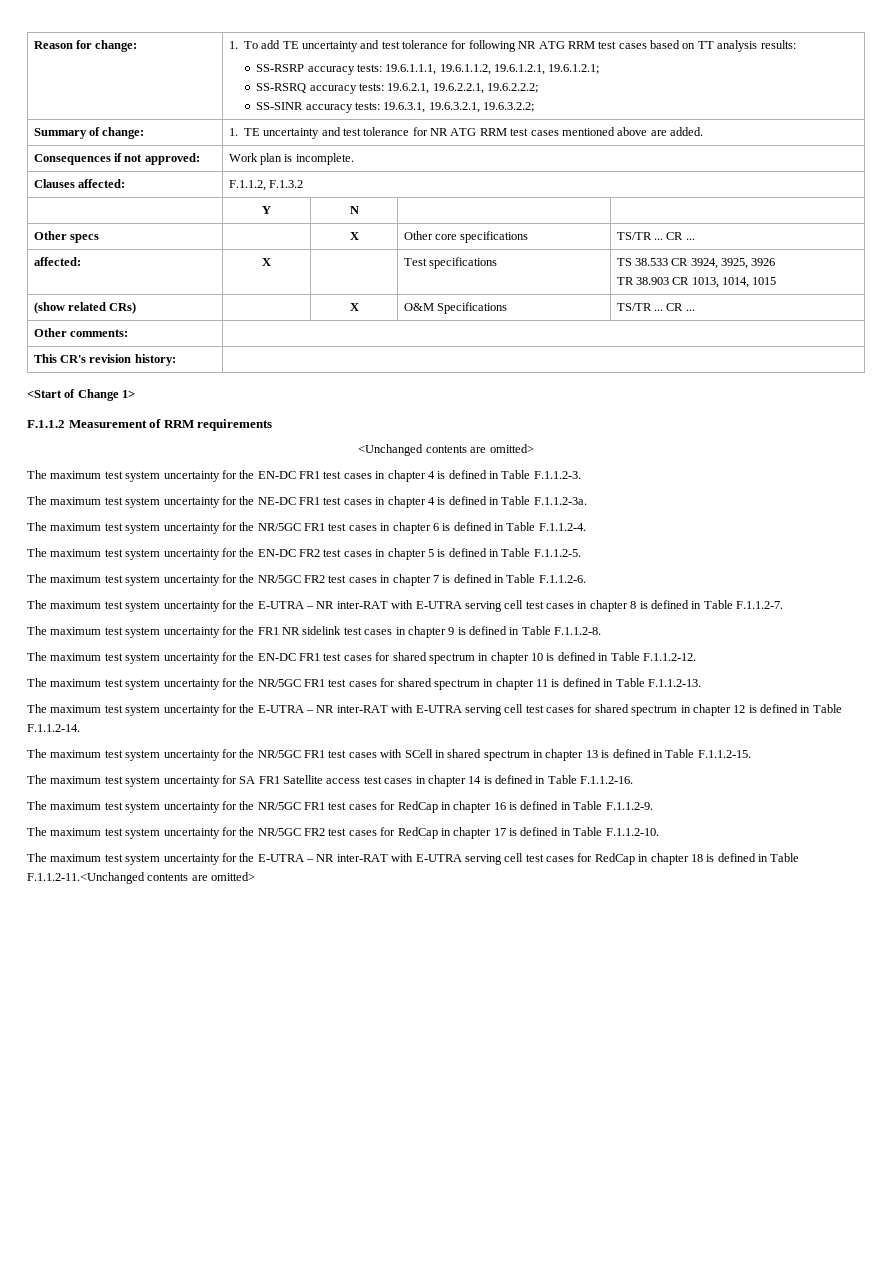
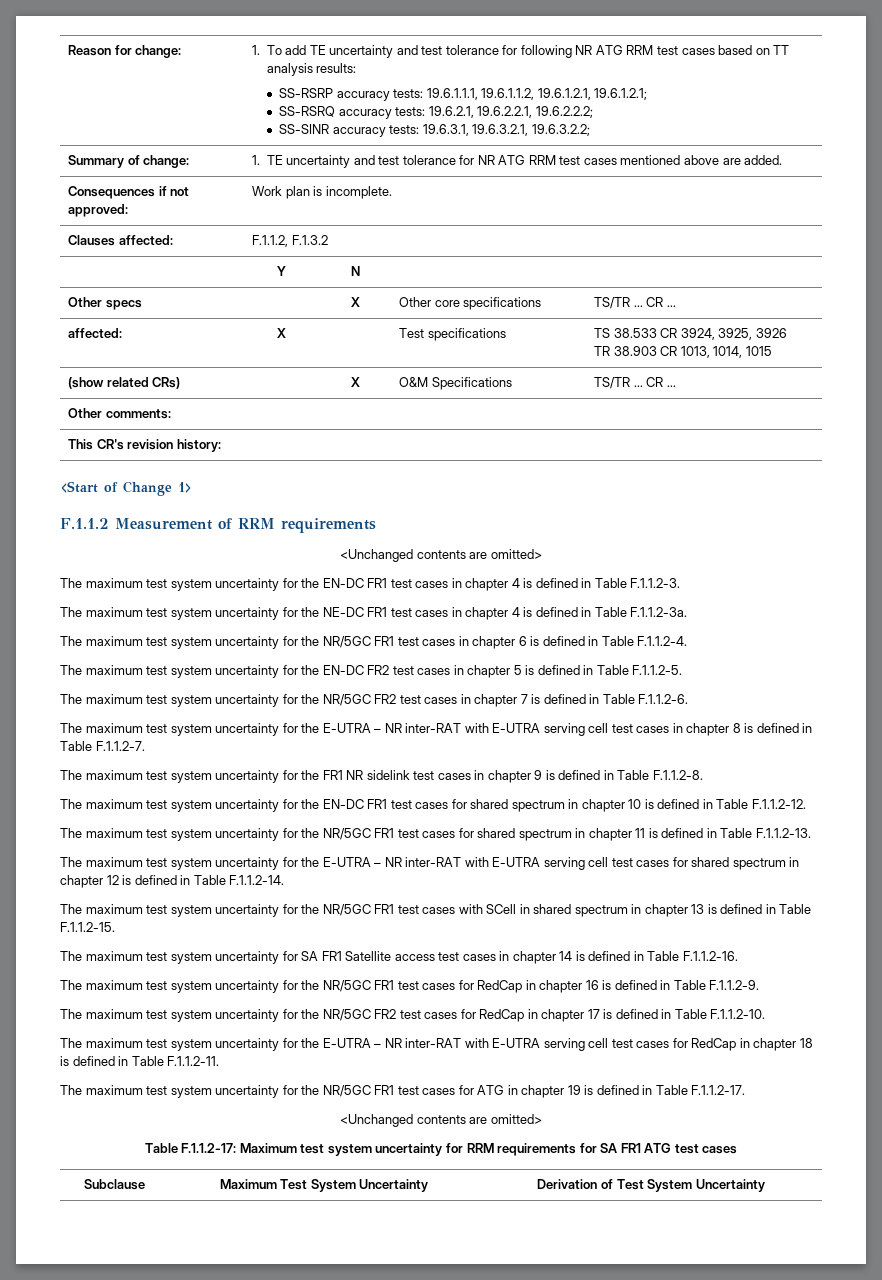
- The maximum test system uncertainty for the E-UTRA – NR inter-RAT with E-UTRA serving cell test cases for RedCap in chapter 18 is defined in Table F.1.1.2-11.<Unchanged contents are omitted>
+ The maximum test system uncertainty for the E-UTRA – NR inter-RAT with E-UTRA serving cell test cases for RedCap in chapter 18 is defined in Table F.1.1.2-11.
+ The maximum test system uncertainty for the NR/5GC FR1 test cases for ATG in chapter 19 is defined in Table F.1.1.2-17.
+ <Unchanged contents are omitted>
+ Table F.1.1.2-17: Maximum test system uncertainty for RRM requirements for SA FR1 ATG test cases
+ Subclause | Maximum Test System Uncertainty | Derivation of Test System Uncertainty

